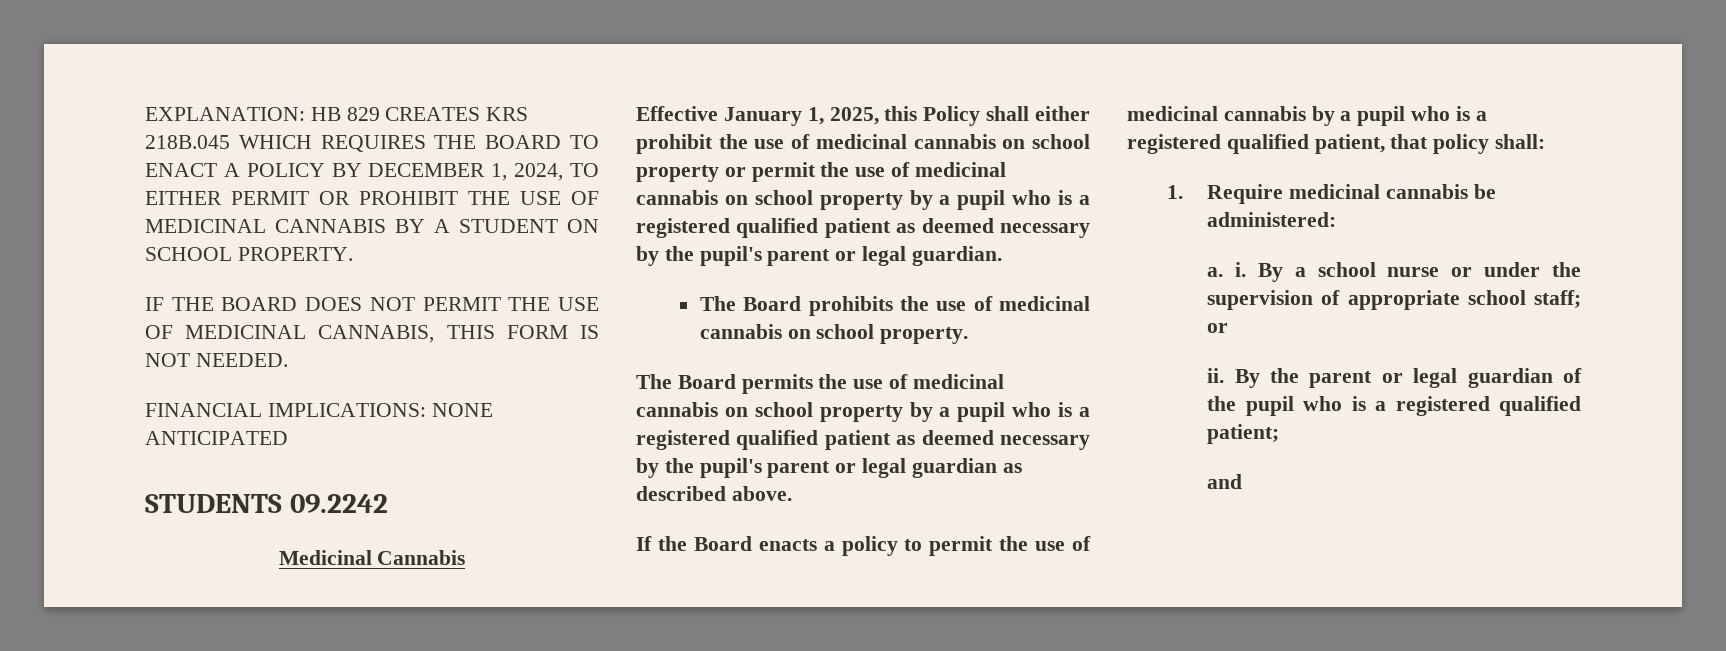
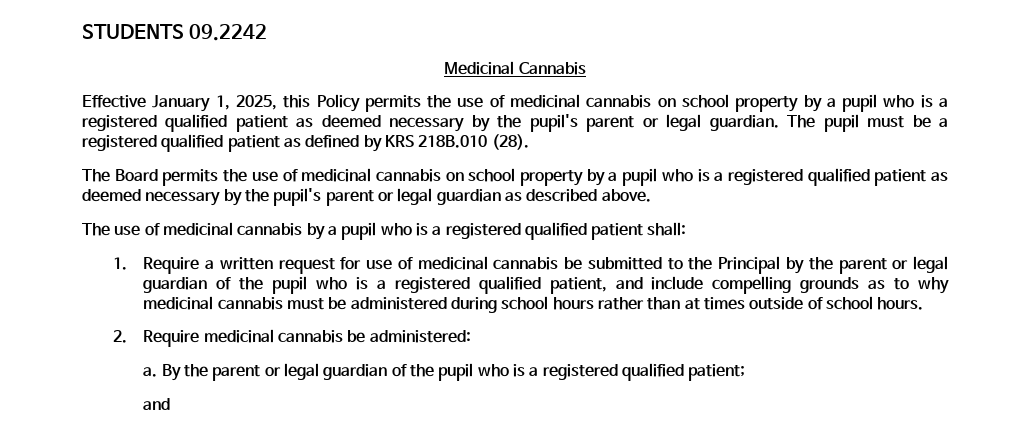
- EXPLANATION: HB 829 CREATES KRS 218B.045 WHICH REQUIRES THE BOARD TO ENACT A POLICY BY DECEMBER 1, 2024, TO EITHER PERMIT OR PROHIBIT THE USE OF MEDICINAL CANNABIS BY A STUDENT ON SCHOOL PROPERTY.
- IF THE BOARD DOES NOT PERMIT THE USE OF MEDICINAL CANNABIS, THIS FORM IS NOT NEEDED.
- FINANCIAL IMPLICATIONS: NONE ANTICIPATED
- Effective January 1, 2025, this Policy shall either prohibit the use of medicinal cannabis on school property or permit the use of medicinal cannabis on school property by a pupil who is a registered qualified patient as deemed necessary by the pupil's parent or legal guardian.
- The Board prohibits the use of medicinal cannabis on school property.
+ Effective January 1, 2025, this Policy permits the use of medicinal cannabis on school property by a pupil who is a registered qualified patient as deemed necessary by the pupil's parent or legal guardian. The pupil must be a registered qualified patient as defined by KRS 218B.010 (28).
- If the Board enacts a policy to permit the use of medicinal cannabis by a pupil who is a registered qualified patient, that policy shall:
- 1. Require medicinal cannabis be administered:
+ The use of medicinal cannabis by a pupil who is a registered qualified patient shall:
+ 1. Require a written request for use of medicinal cannabis be submitted to the Principal by the parent or legal guardian of the pupil who is a registered qualified patient, and include compelling grounds as to why medicinal cannabis must be administered during school hours rather than at times outside of school hours.
+ 2. Require medicinal cannabis be administered:
- a. i. By a school nurse or under the supervision of appropriate school staff; or
- ii.
+ a.

